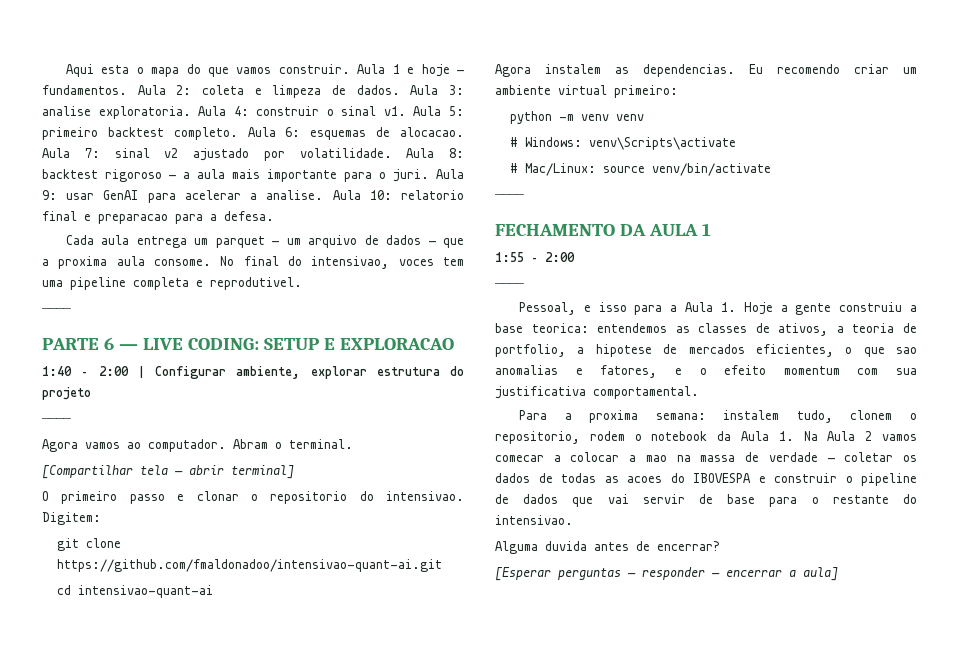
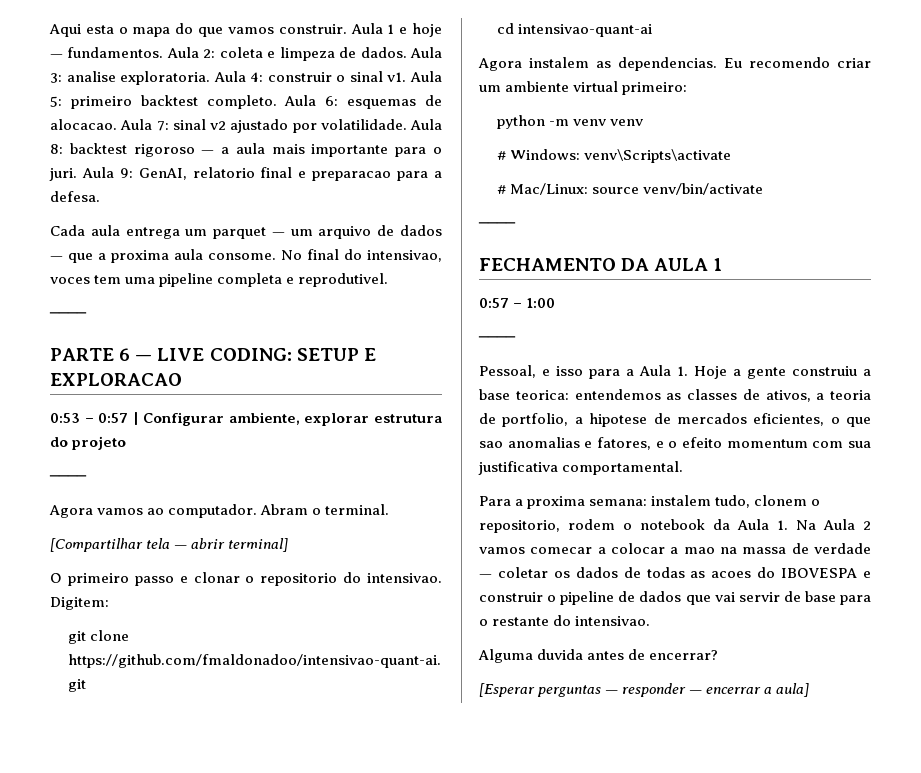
- Aula 9: usar GenAI para acelerar a analise. Aula 10: relatorio final e preparacao para a defesa.
+ Aula 9: GenAI, relatorio final e preparacao para a defesa.
- 1:40 – 2:00 | Configurar ambiente, explorar estrutura do projeto
+ 0:53 – 0:57 | Configurar ambiente, explorar estrutura do projeto
- 1:55 – 2:00
+ 0:57 – 1:00

